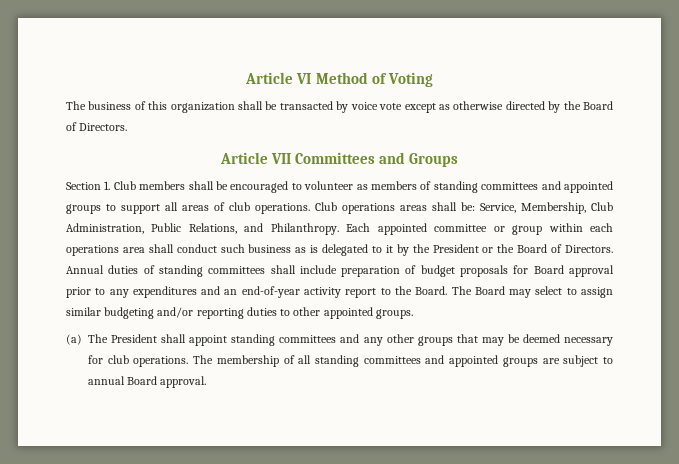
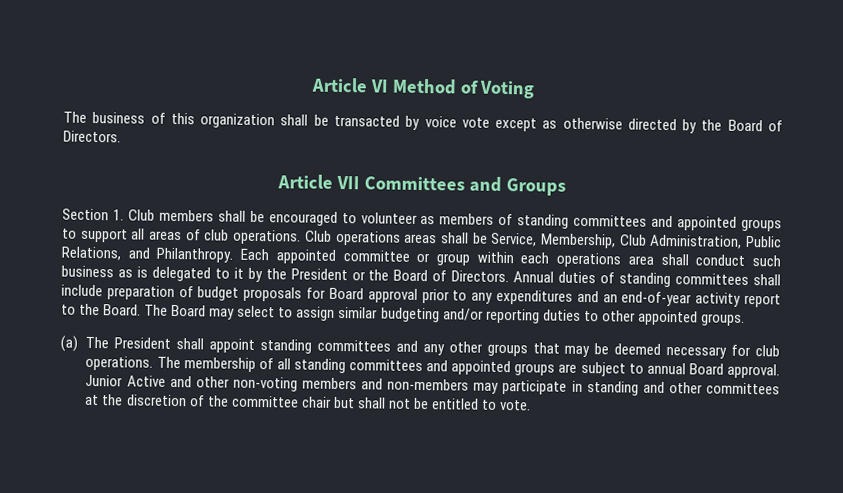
- Club operations areas shall be: Service, Membership, Club Administration, Public Relations, and Philanthropy.
+ Club operations areas shall be Service, Membership, Club Administration, Public Relations, and Philanthropy.
+ Junior Active and other non-voting members and non-members may participate in standing and other committees at the discretion of the committee chair but shall not be entitled to vote.

